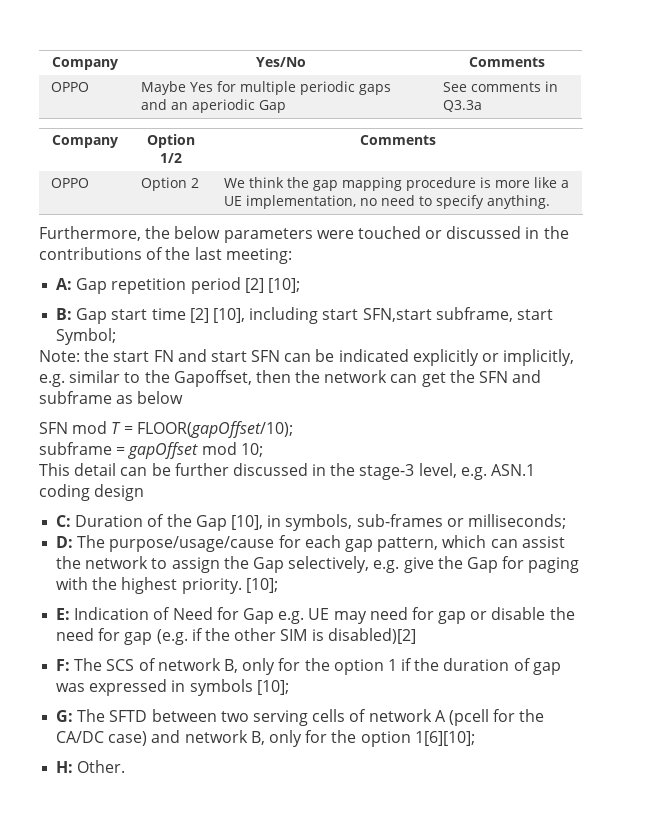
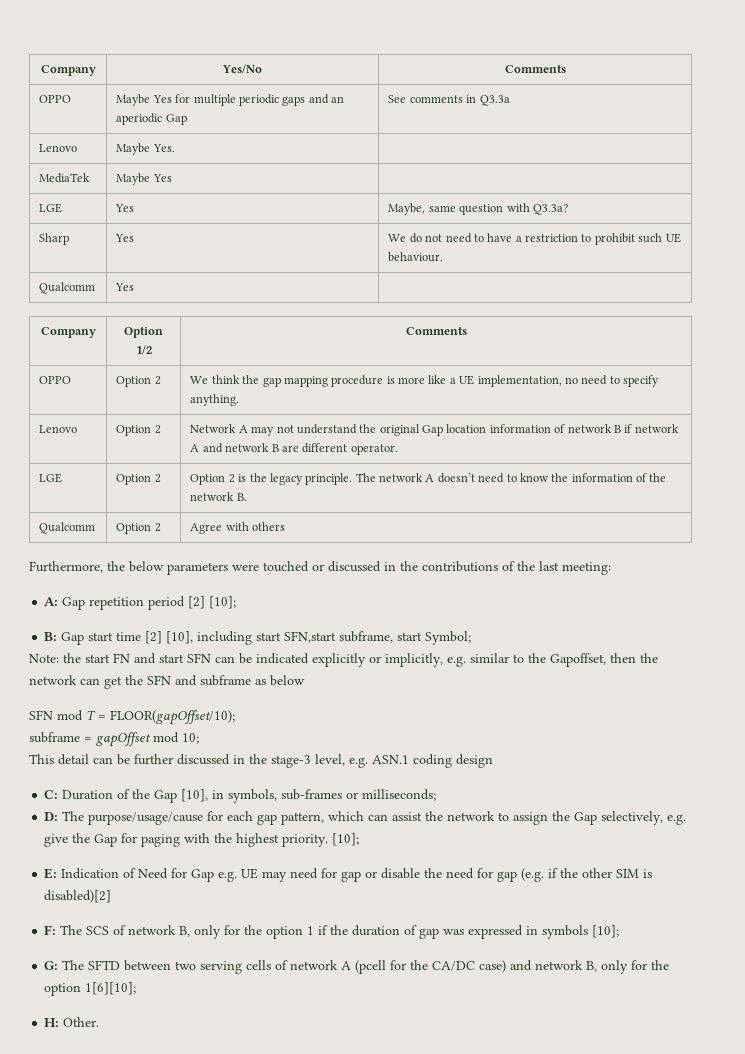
+ Lenovo | Maybe Yes. |
+ MediaTek | Maybe Yes |
+ LGE | Yes | Maybe, same question with Q3.3a?
+ Sharp | Yes | We do not need to have a restriction to prohibit such UE behaviour.
+ Qualcomm | Yes |
+ Lenovo | Option 2 | Network A may not understand the original Gap location information of network B if network A and network B are different operator.
+ LGE | Option 2 | Option 2 is the legacy principle. The network A doesn’t need to know the information of the network B.
+ Qualcomm | Option 2 | Agree with others

